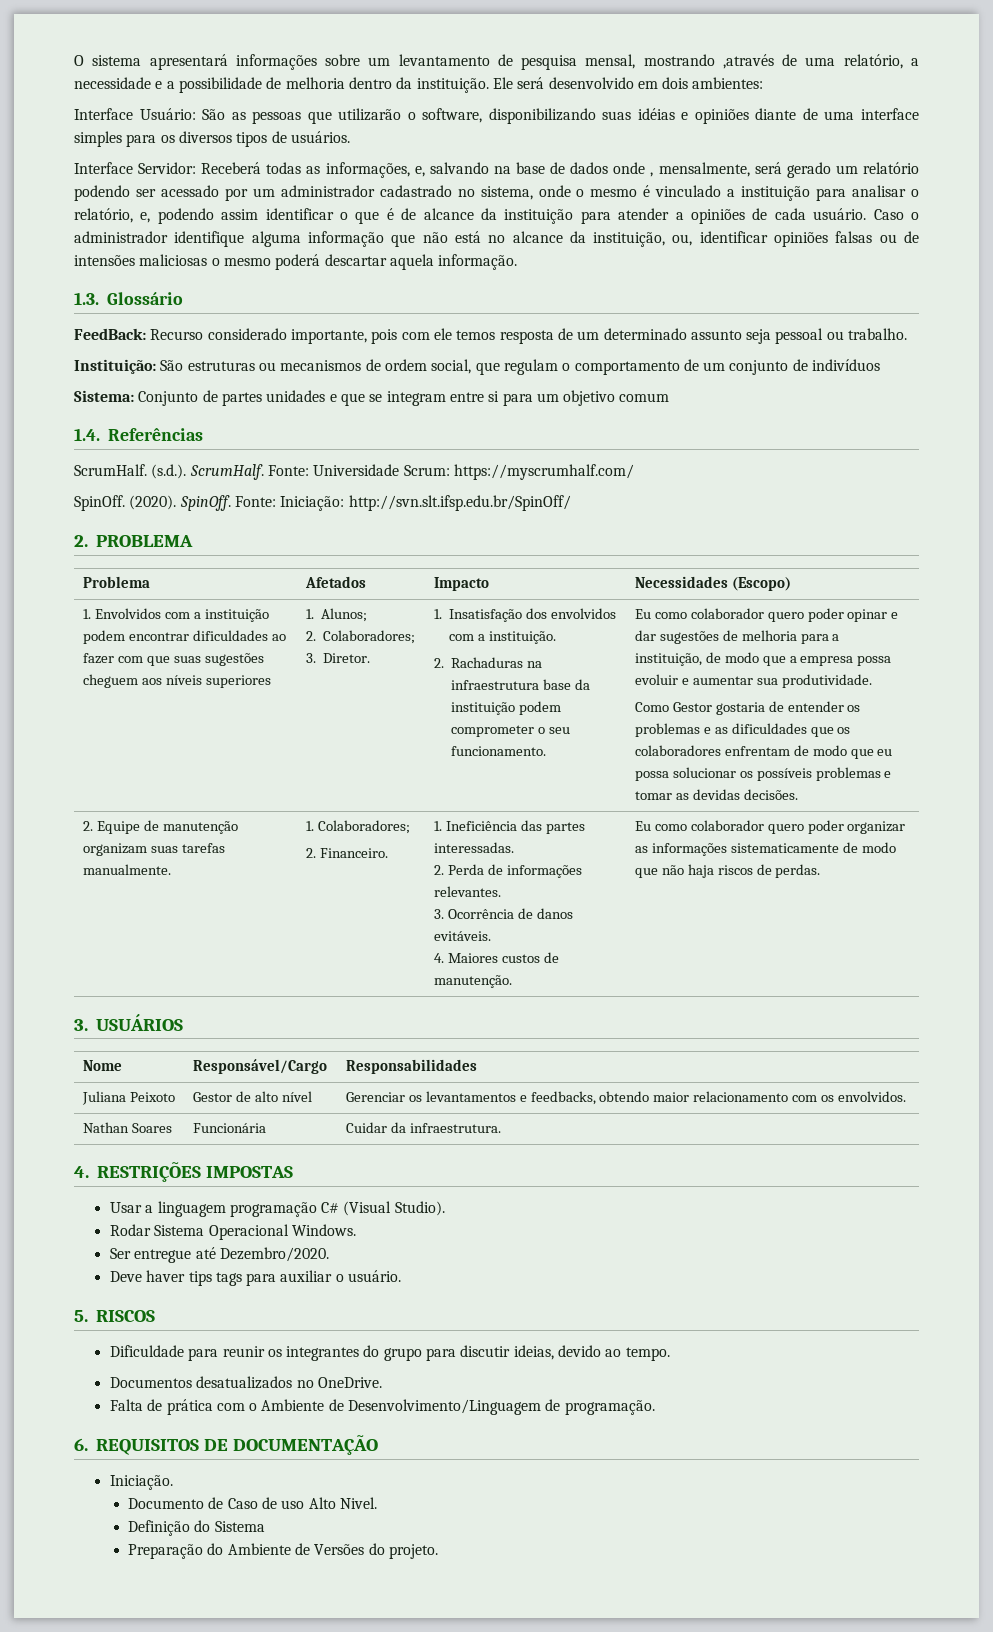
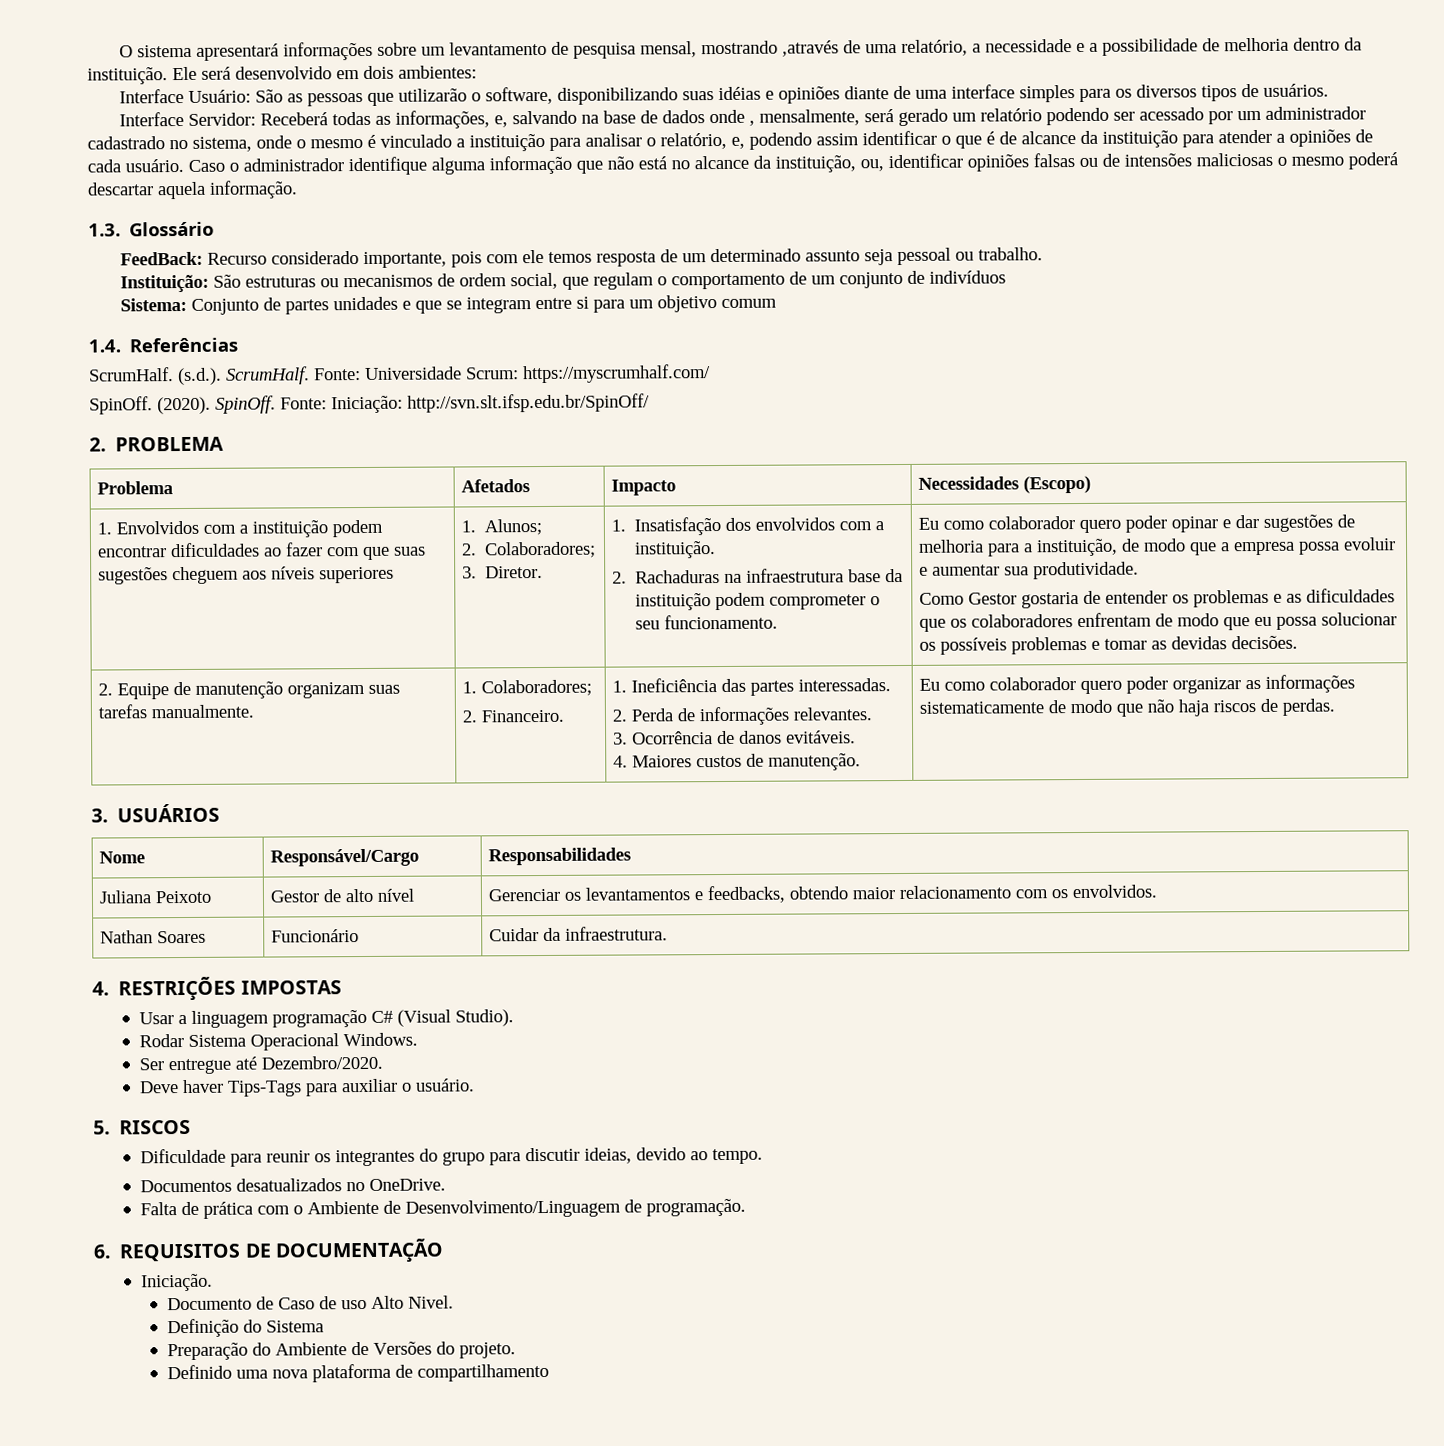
- Nathan Soares | Funcionária | Cuidar da infraestrutura.
+ Nathan Soares | Funcionário | Cuidar da infraestrutura.
- Deve haver tips tags para auxiliar o usuário.
+ Deve haver Tips-Tags para auxiliar o usuário.
+ Definido uma nova plataforma de compartilhamento

